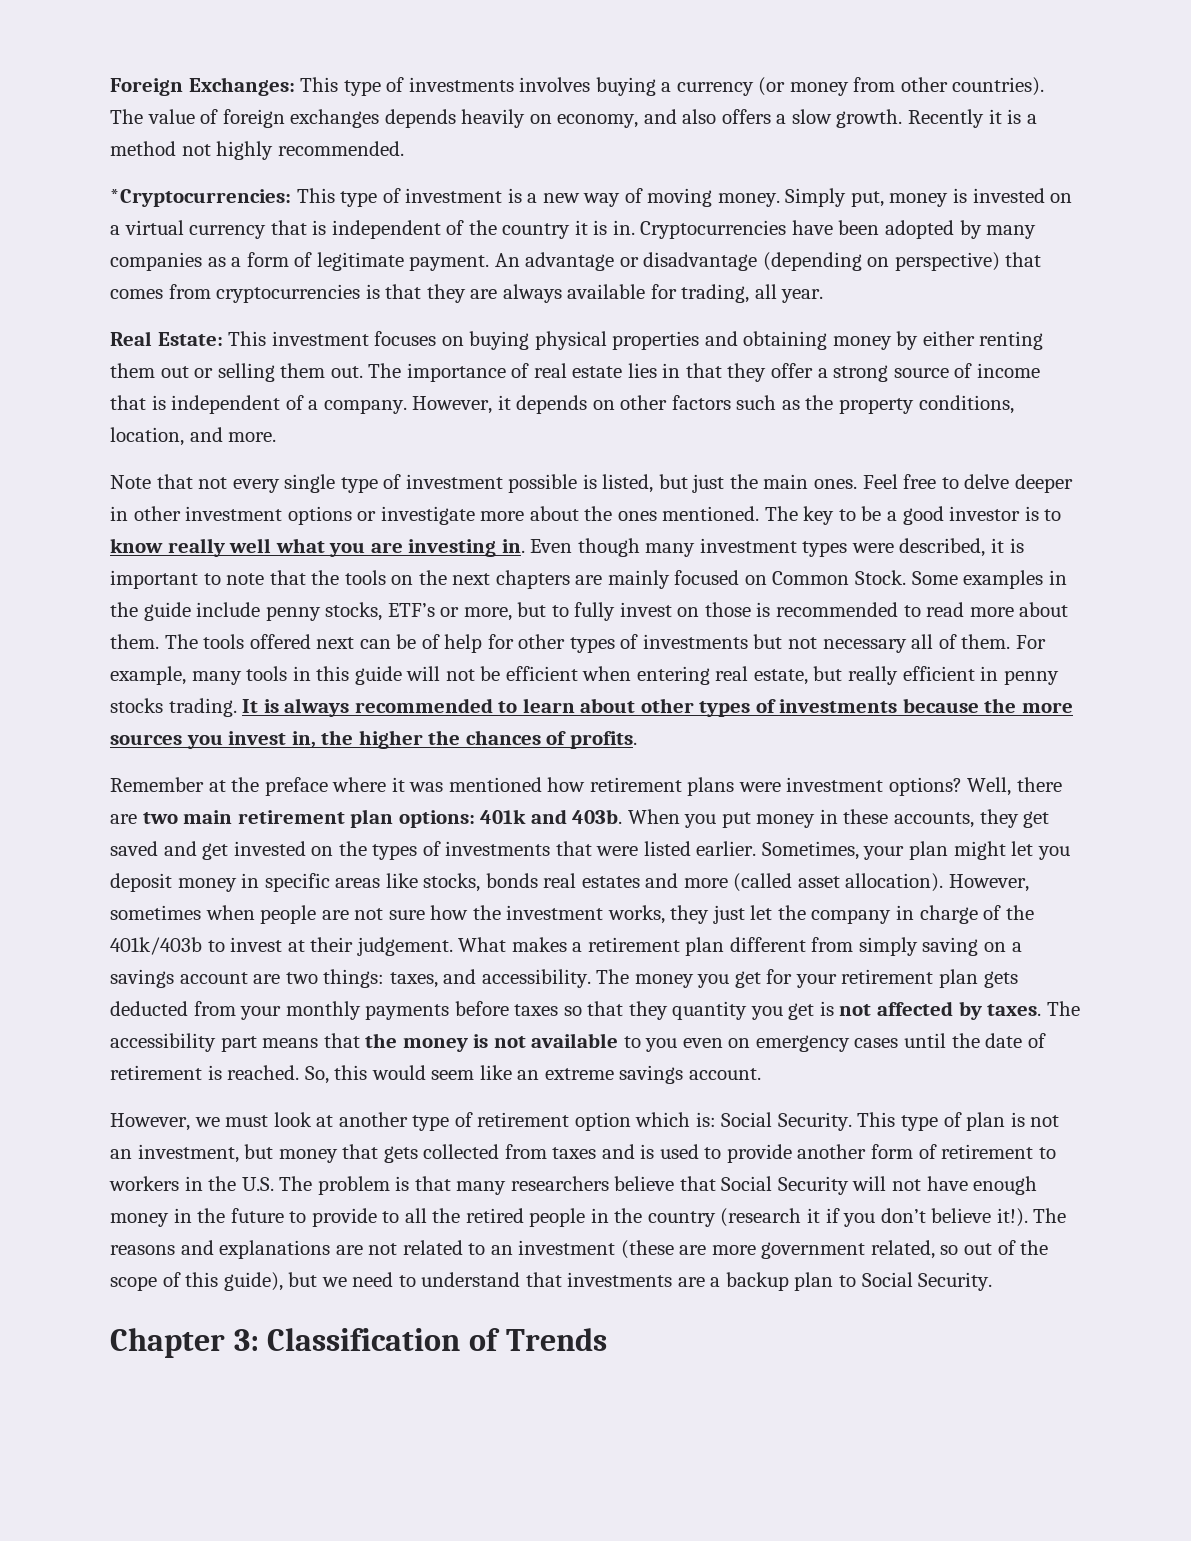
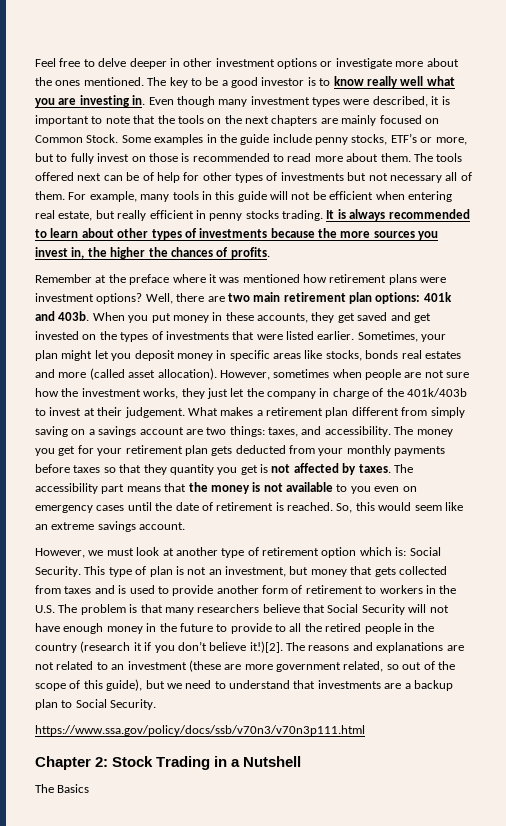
- Foreign Exchanges: This type of investments involves buying a currency (or money from other countries). The value of foreign exchanges depends heavily on economy, and also offers a slow growth. Recently it is a method not highly recommended.
- *Cryptocurrencies: This type of investment is a new way of moving money. Simply put, money is invested on a virtual currency that is independent of the country it is in. Cryptocurrencies have been adopted by many companies as a form of legitimate payment. An advantage or disadvantage (depending on perspective) that comes from cryptocurrencies is that they are always available for trading, all year.
- Real Estate: This investment focuses on buying physical properties and obtaining money by either renting them out or selling them out. The importance of real estate lies in that they offer a strong source of income that is independent of a company. However, it depends on other factors such as the property conditions, location, and more.
- Note that not every single type of investment possible is listed, but just the main ones.
- This type of plan is not an investment, but money that gets collected from taxes and is used to provide another form of retirement to workers in the U.S. The problem is that many researchers believe that Social Security will not have enough money in the future to provide to all the retired people in the country (research it if you don’t believe it!).
+ This type of plan is not an investment, but money that gets collected from taxes and is used to provide another form of retirement to workers in the U.S. The problem is that many researchers believe that Social Security will not have enough money in the future to provide to all the retired people in the country (research it if you don’t believe it!)[2].
+ https://www.ssa.gov/policy/docs/ssb/v70n3/v70n3p111.html
- Chapter 3: Classification of Trends
+ Chapter 2: Stock Trading in a Nutshell
+ The Basics

